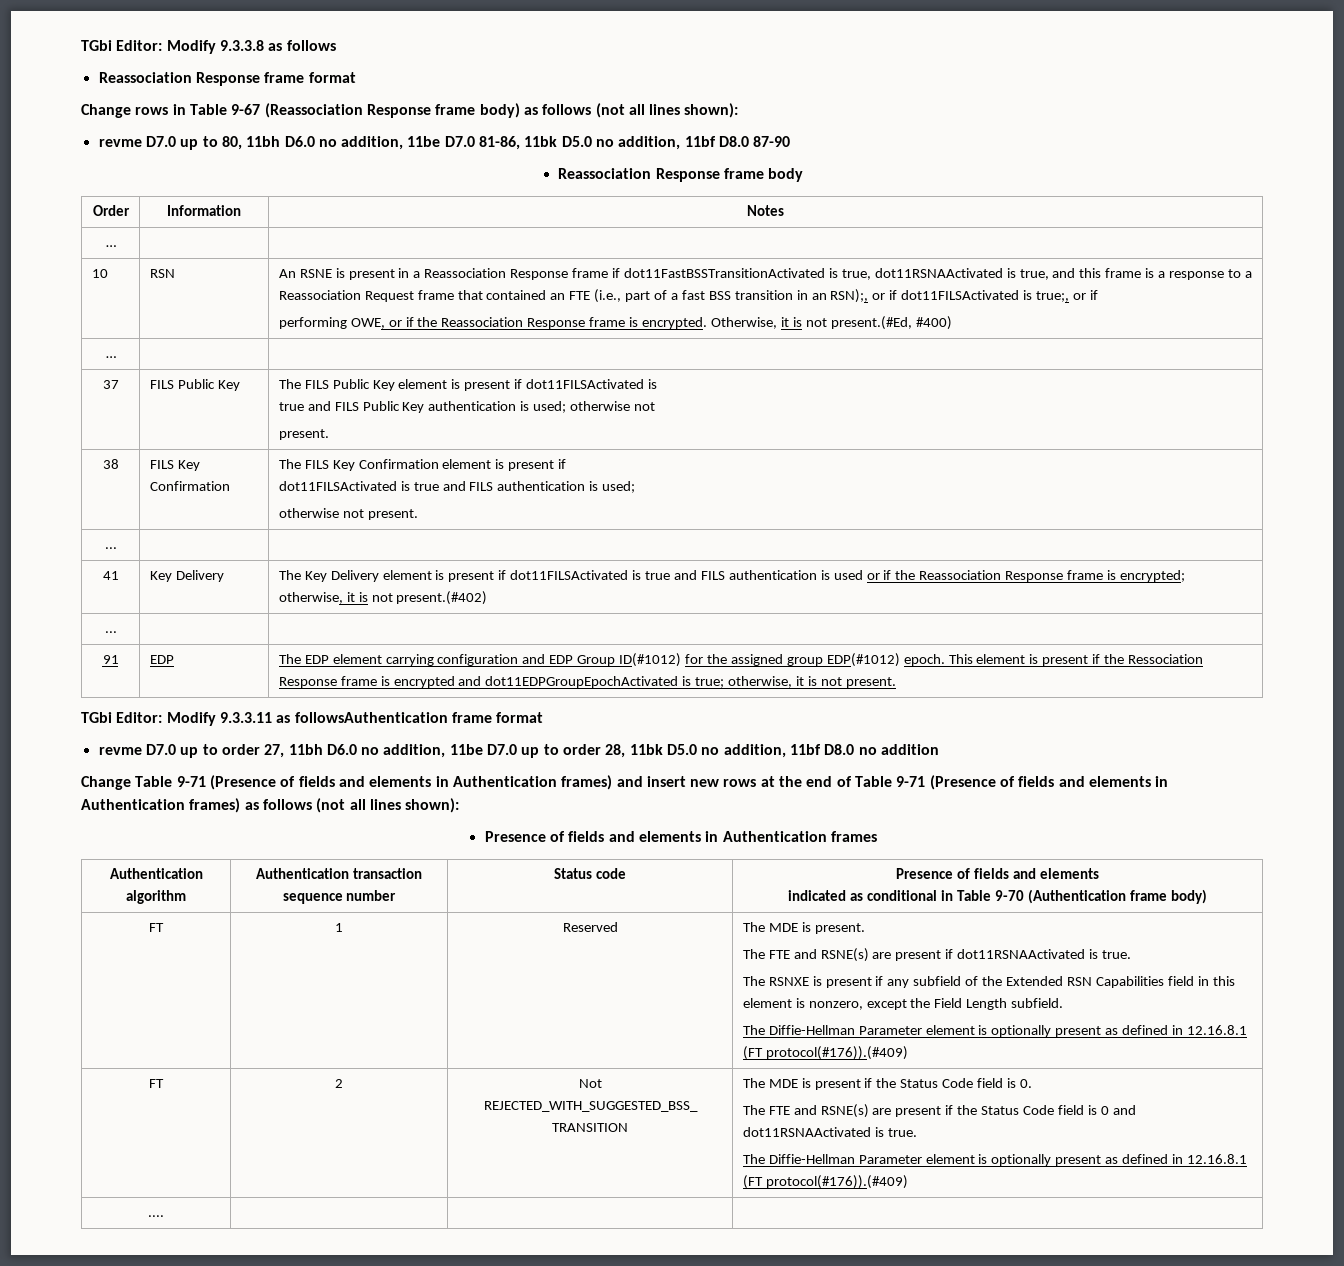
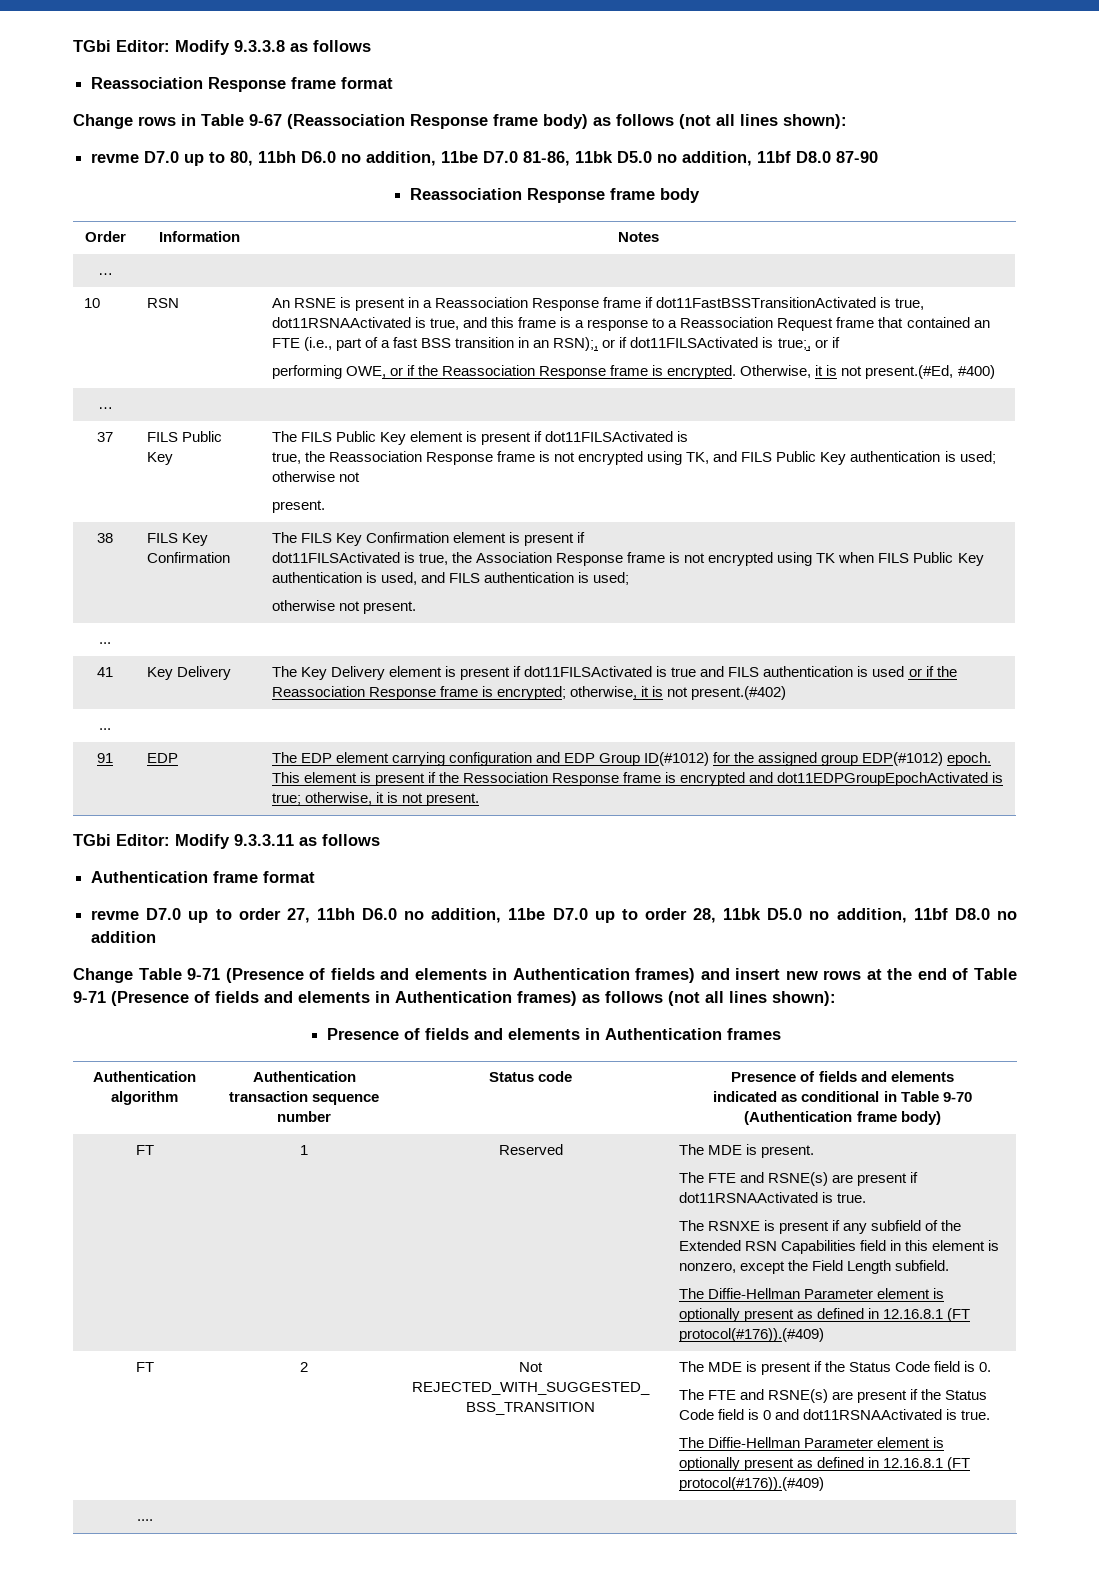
  37 | FILS Public Key | The FILS Public Key element is present if dot11FILSActivated is
- true and FILS Public Key authentication is used; otherwise not
+ true, the Reassociation Response frame is not encrypted using TK, and FILS Public Key authentication is used; otherwise not
  38 | FILS Key Confirmation | The FILS Key Confirmation element is present if
- dot11FILSActivated is true and FILS authentication is used;
+ dot11FILSActivated is true, the Association Response frame is not encrypted using TK when FILS Public Key authentication is used, and FILS authentication is used;
- TGbi Editor: Modify 9.3.3.11 as followsAuthentication frame format
+ TGbi Editor: Modify 9.3.3.11 as follows
+ Authentication frame format

